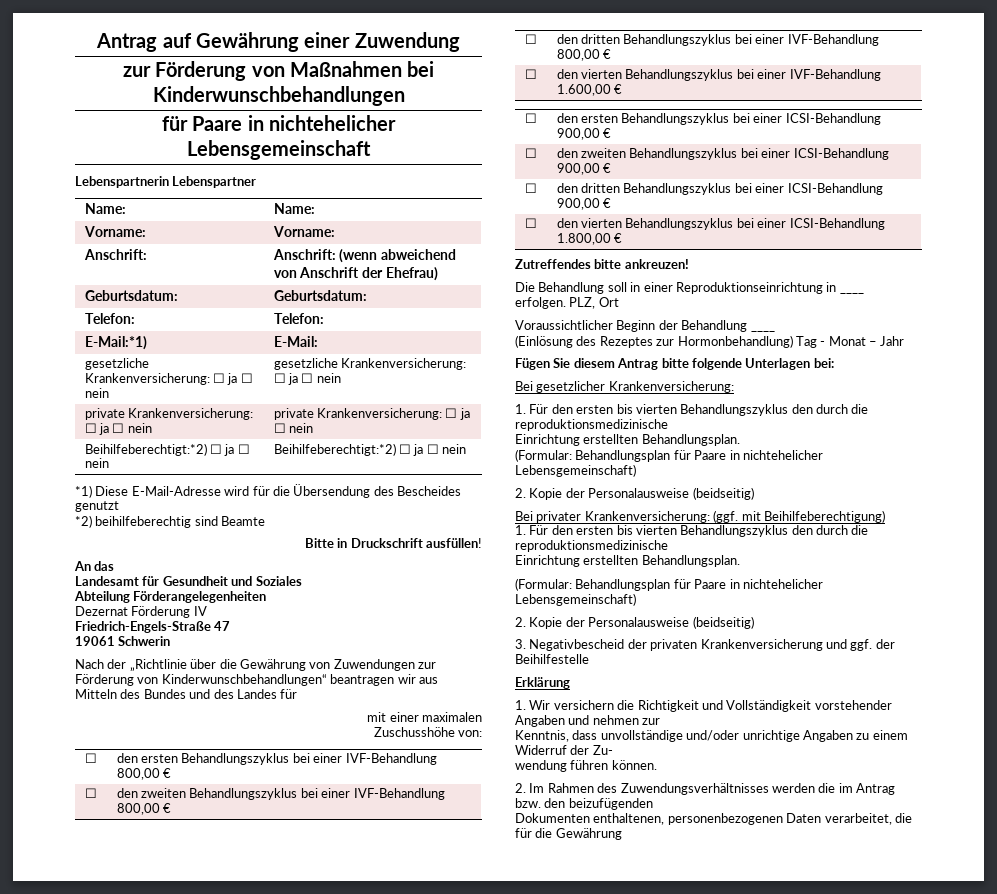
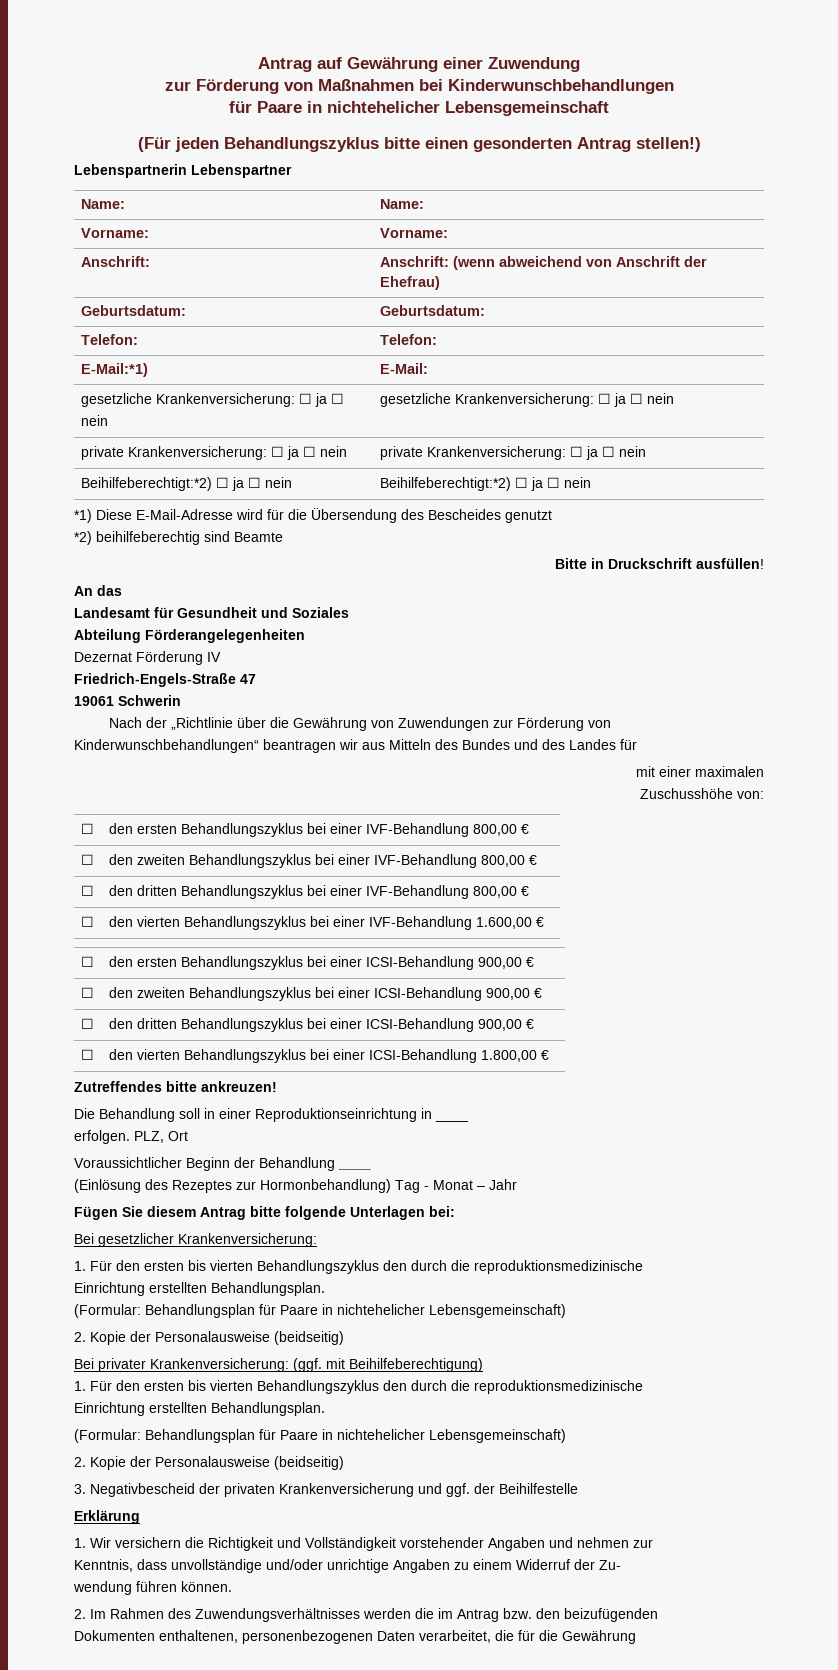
+ (Für jeden Behandlungszyklus bitte einen gesonderten Antrag stellen!)

